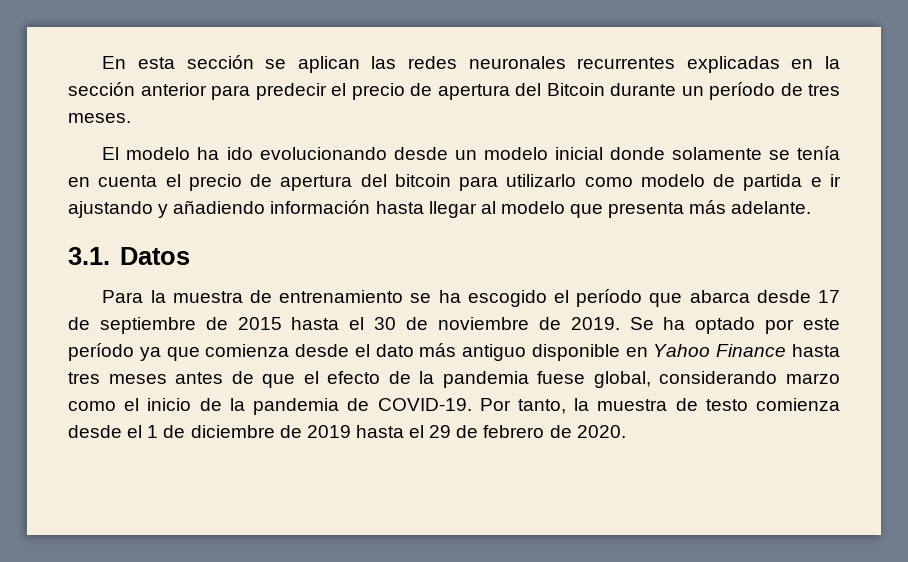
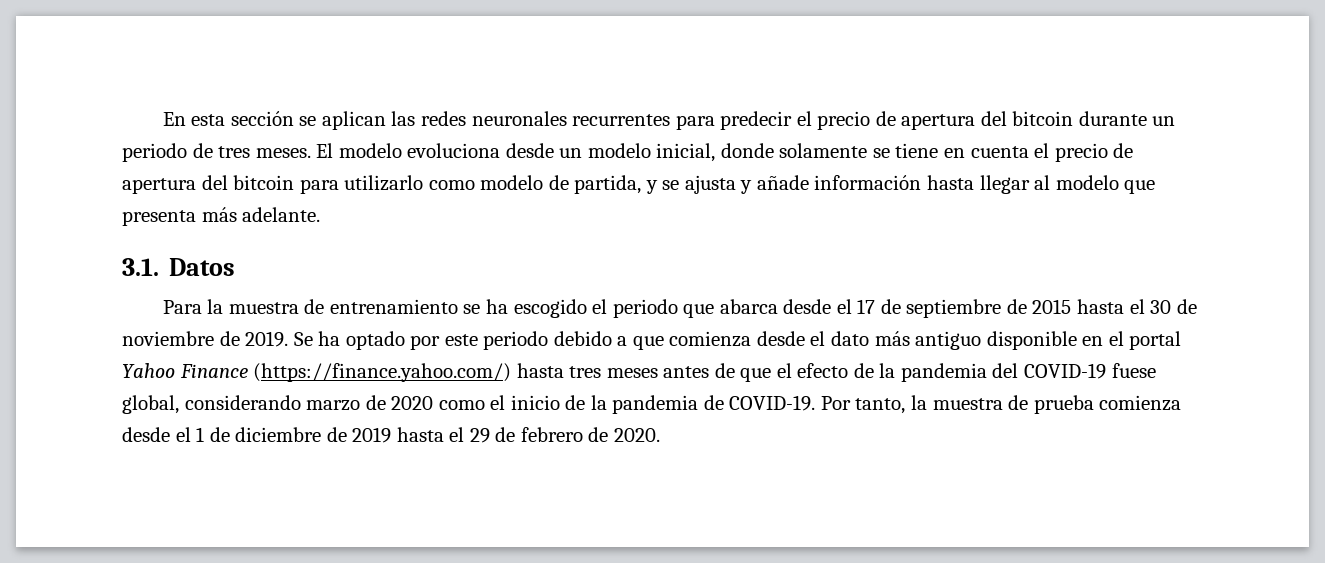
- En esta sección se aplican las redes neuronales recurrentes explicadas en la sección anterior para predecir el precio de apertura del Bitcoin durante un período de tres meses.
- El modelo ha ido evolucionando desde un modelo inicial donde solamente se tenía en cuenta el precio de apertura del bitcoin para utilizarlo como modelo de partida e ir ajustando y añadiendo información hasta llegar al modelo que presenta más adelante.
+ En esta sección se aplican las redes neuronales recurrentes para predecir el precio de apertura del bitcoin durante un periodo de tres meses. El modelo evoluciona desde un modelo inicial, donde solamente se tiene en cuenta el precio de apertura del bitcoin para utilizarlo como modelo de partida, y se ajusta y añade información hasta llegar al modelo que presenta más adelante.
- Para la muestra de entrenamiento se ha escogido el período que abarca desde 17 de septiembre de 2015 hasta el 30 de noviembre de 2019.
+ Para la muestra de entrenamiento se ha escogido el periodo que abarca desde el 17 de septiembre de 2015 hasta el 30 de noviembre de 2019.
- Se ha optado por este período ya que comienza desde el dato más antiguo disponible en Yahoo Finance hasta tres meses antes de que el efecto de la pandemia fuese global, considerando marzo como el inicio de la pandemia de COVID-19.
+ Se ha optado por este periodo debido a que comienza desde el dato más antiguo disponible en el portal Yahoo Finance (https://finance.yahoo.com/) hasta tres meses antes de que el efecto de la pandemia del COVID-19 fuese global, considerando marzo de 2020 como el inicio de la pandemia de COVID-19.
- Por tanto, la muestra de testo comienza desde el 1 de diciembre de 2019 hasta el 29 de febrero de 2020.
+ Por tanto, la muestra de prueba comienza desde el 1 de diciembre de 2019 hasta el 29 de febrero de 2020.

